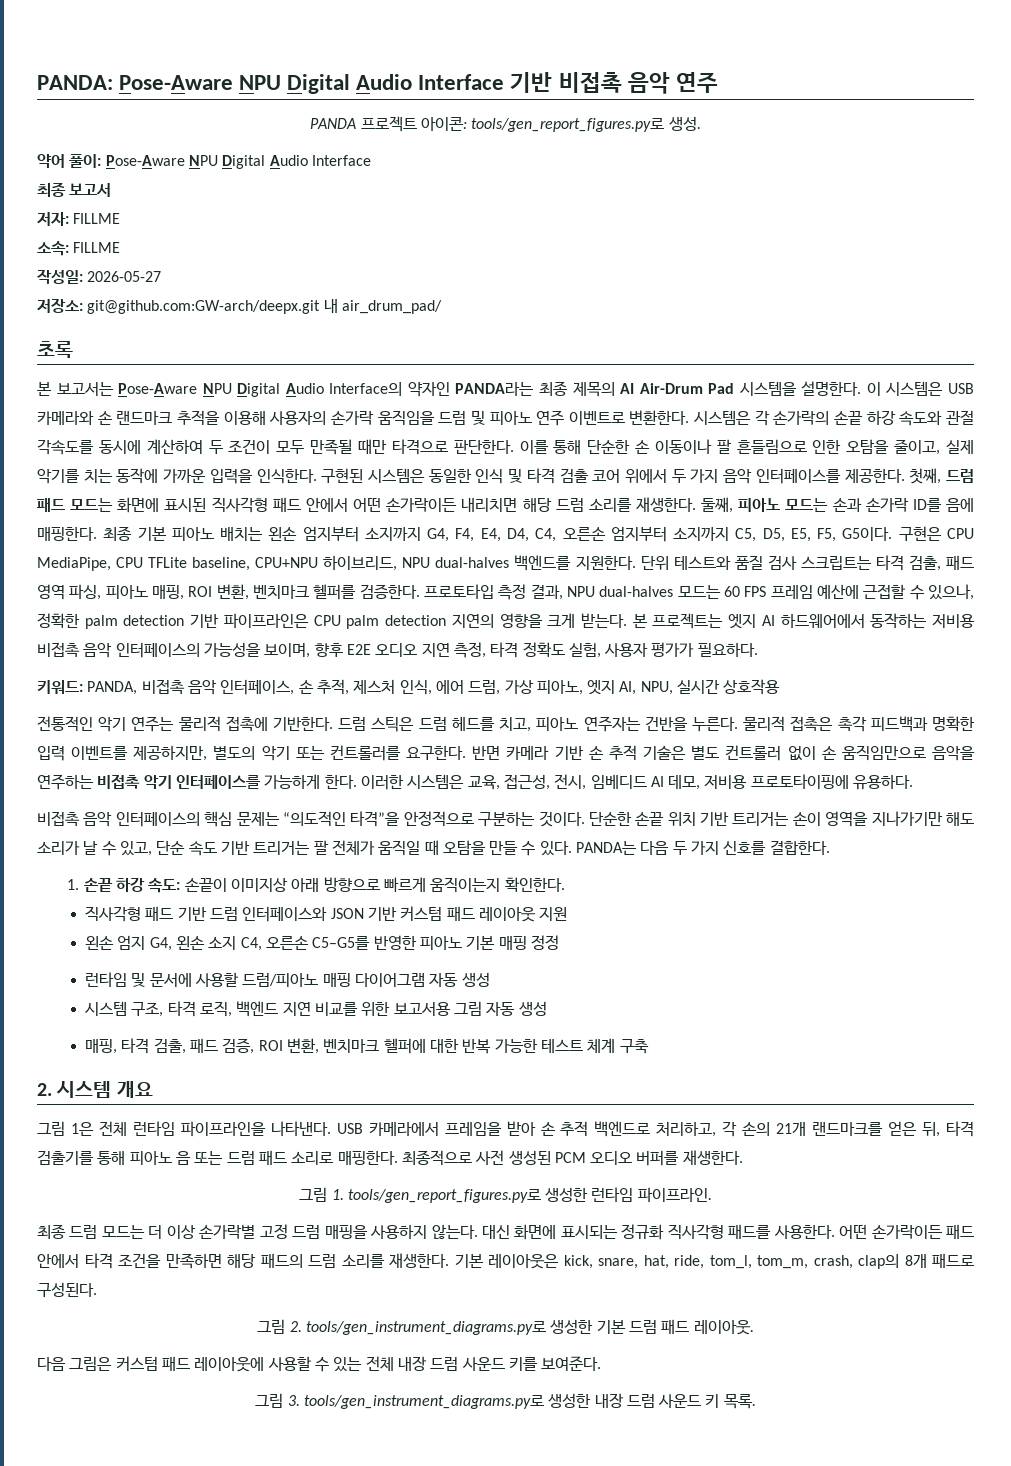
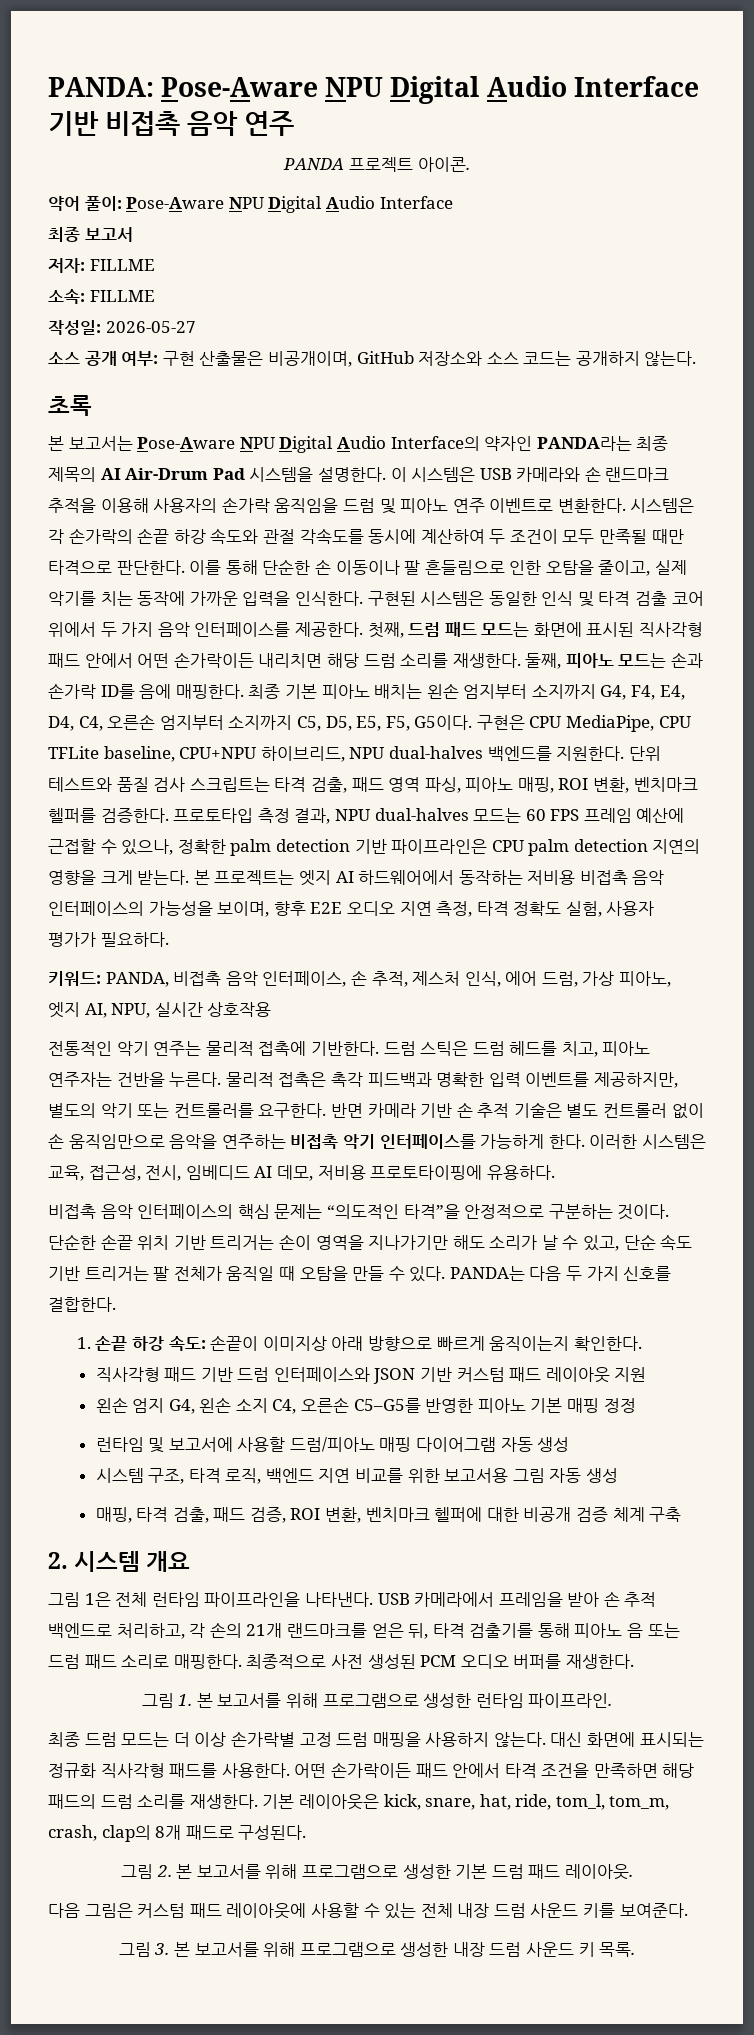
- PANDA 프로젝트 아이콘: tools/gen_report_figures.py로 생성.
+ PANDA 프로젝트 아이콘.
- 저장소: git@github.com:GW-arch/deepx.git 내 air_drum_pad/
+ 소스 공개 여부: 구현 산출물은 비공개이며, GitHub 저장소와 소스 코드는 공개하지 않는다.
- 런타임 및 문서에 사용할 드럼/피아노 매핑 다이어그램 자동 생성
+ 런타임 및 보고서에 사용할 드럼/피아노 매핑 다이어그램 자동 생성
- 매핑, 타격 검출, 패드 검증, ROI 변환, 벤치마크 헬퍼에 대한 반복 가능한 테스트 체계 구축
+ 매핑, 타격 검출, 패드 검증, ROI 변환, 벤치마크 헬퍼에 대한 비공개 검증 체계 구축
- 그림 1. tools/gen_report_figures.py로 생성한 런타임 파이프라인.
+ 그림 1. 본 보고서를 위해 프로그램으로 생성한 런타임 파이프라인.
- 그림 2. tools/gen_instrument_diagrams.py로 생성한 기본 드럼 패드 레이아웃.
+ 그림 2. 본 보고서를 위해 프로그램으로 생성한 기본 드럼 패드 레이아웃.
- 그림 3. tools/gen_instrument_diagrams.py로 생성한 내장 드럼 사운드 키 목록.
+ 그림 3. 본 보고서를 위해 프로그램으로 생성한 내장 드럼 사운드 키 목록.

